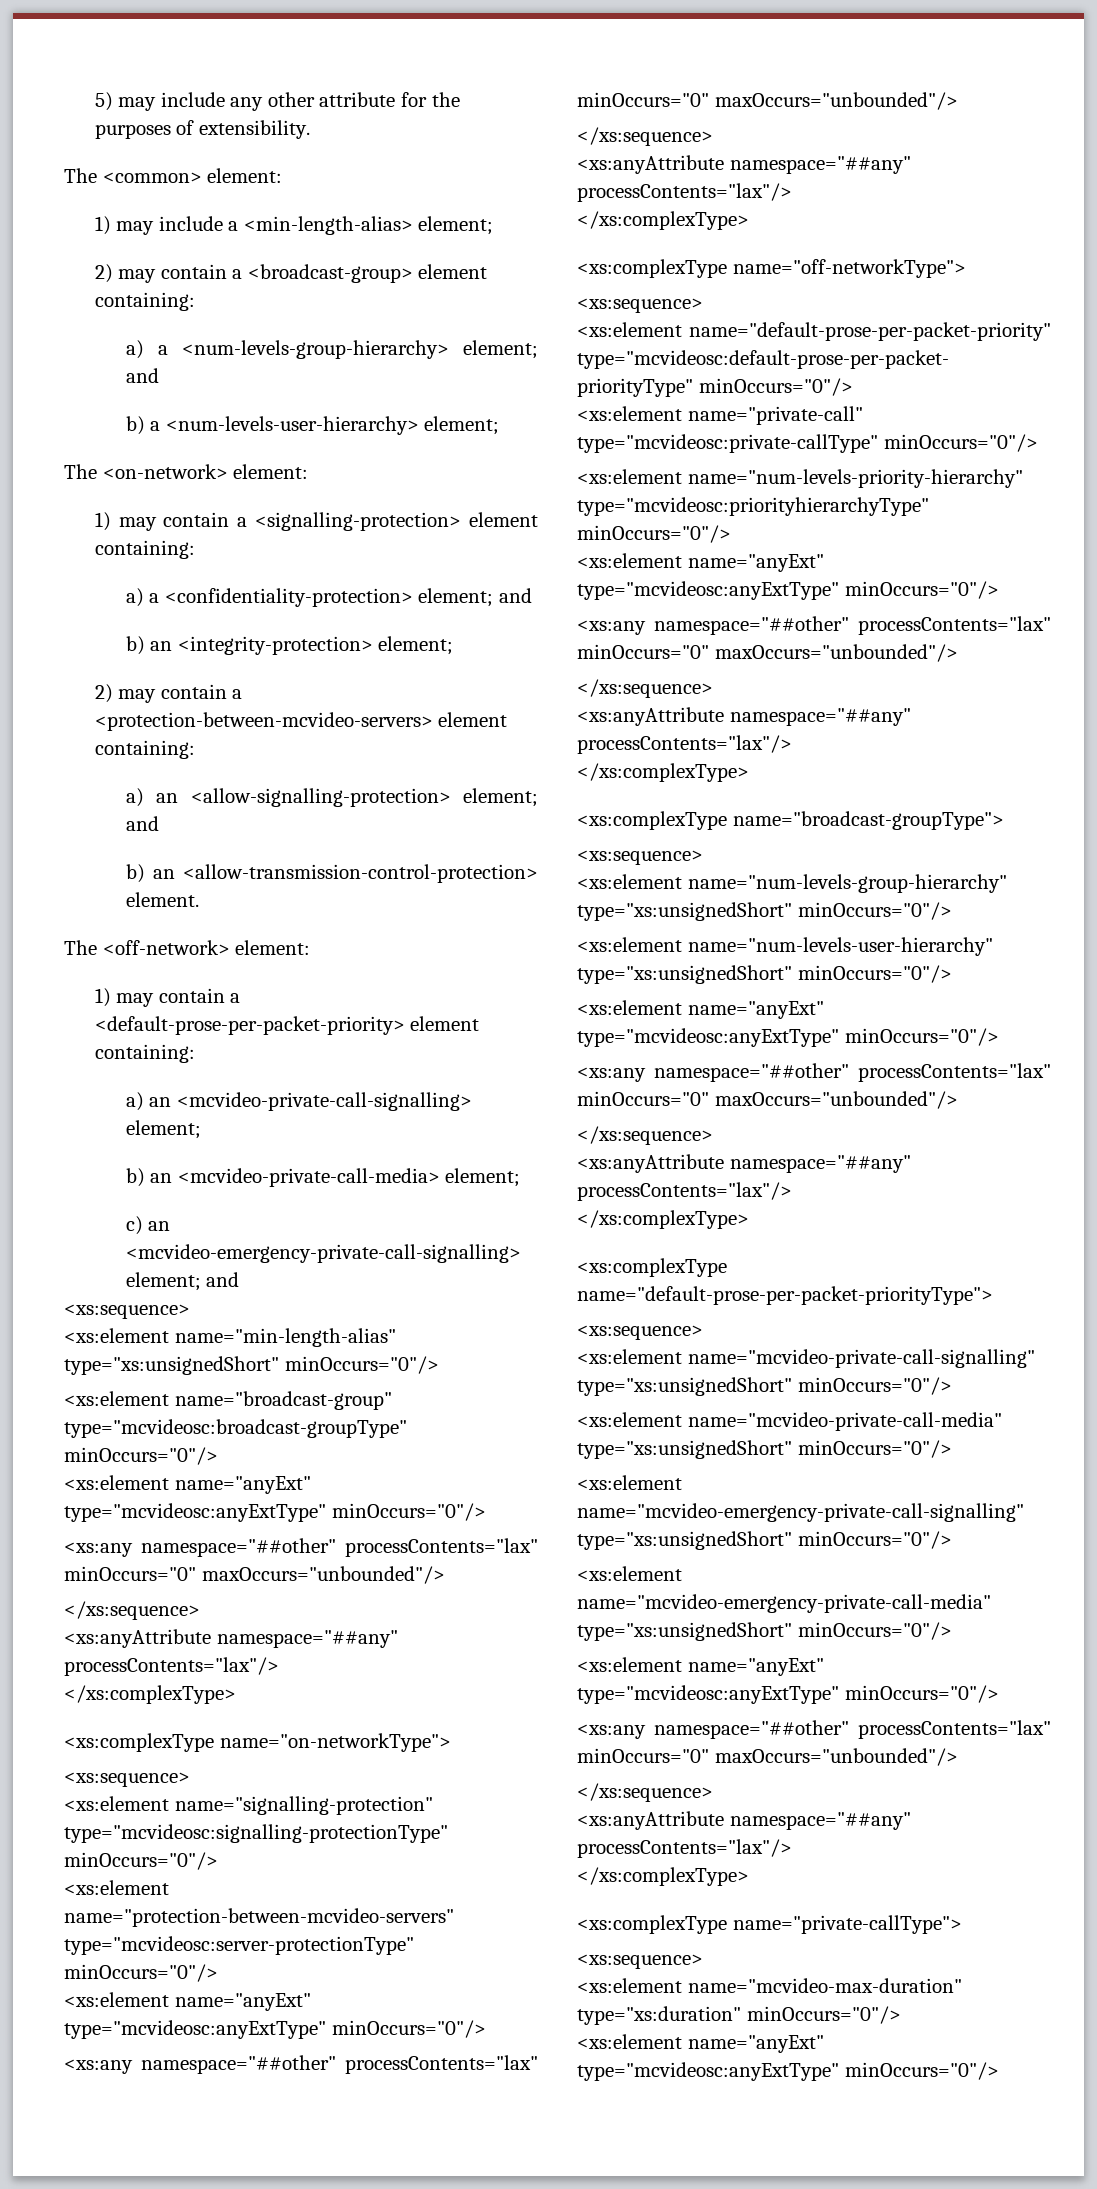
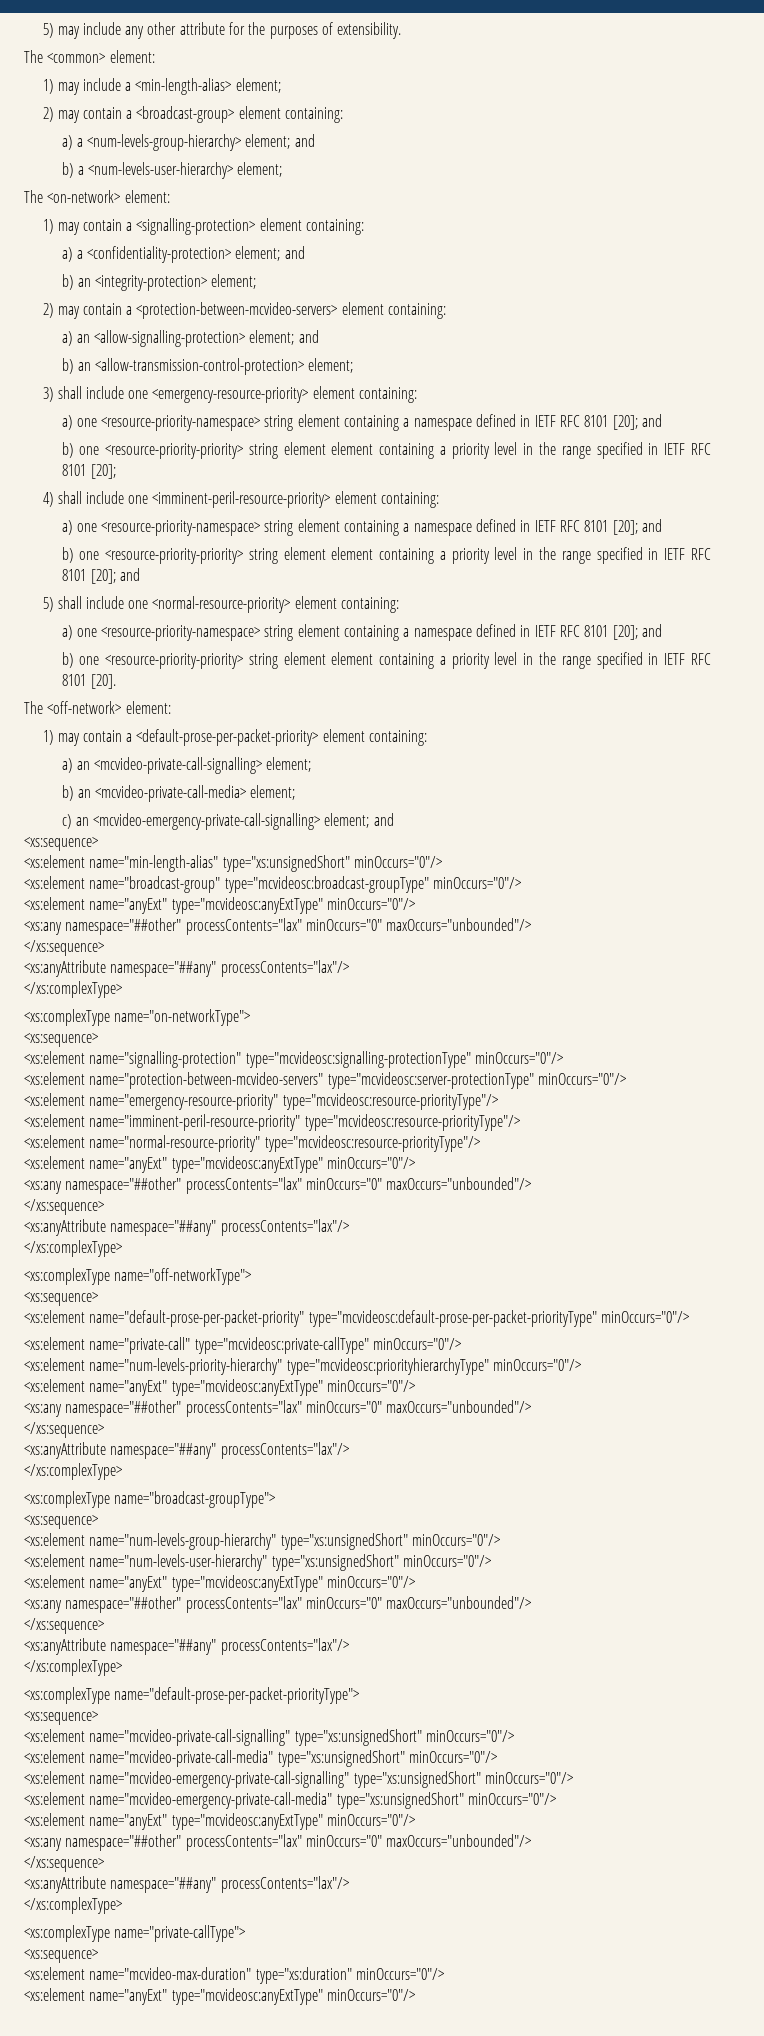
- b) an <allow-transmission-control-protection> element.
+ b) an <allow-transmission-control-protection> element;
+ 3) shall include one <emergency-resource-priority> element containing:
+ a) one <resource-priority-namespace> string element containing a namespace defined in IETF RFC 8101 [20]; and
+ b) one <resource-priority-priority> string element element containing a priority level in the range specified in IETF RFC 8101 [20];
+ 4) shall include one <imminent-peril-resource-priority> element containing:
+ a) one <resource-priority-namespace> string element containing a namespace defined in IETF RFC 8101 [20]; and
+ b) one <resource-priority-priority> string element element containing a priority level in the range specified in IETF RFC 8101 [20]; and
+ 5) shall include one <normal-resource-priority> element containing:
+ a) one <resource-priority-namespace> string element containing a namespace defined in IETF RFC 8101 [20]; and
+ b) one <resource-priority-priority> string element element containing a priority level in the range specified in IETF RFC 8101 [20].
+ <xs:element name="emergency-resource-priority" type="mcvideosc:resource-priorityType"/>
+ <xs:element name="imminent-peril-resource-priority" type="mcvideosc:resource-priorityType"/>
+ <xs:element name="normal-resource-priority" type="mcvideosc:resource-priorityType"/>

